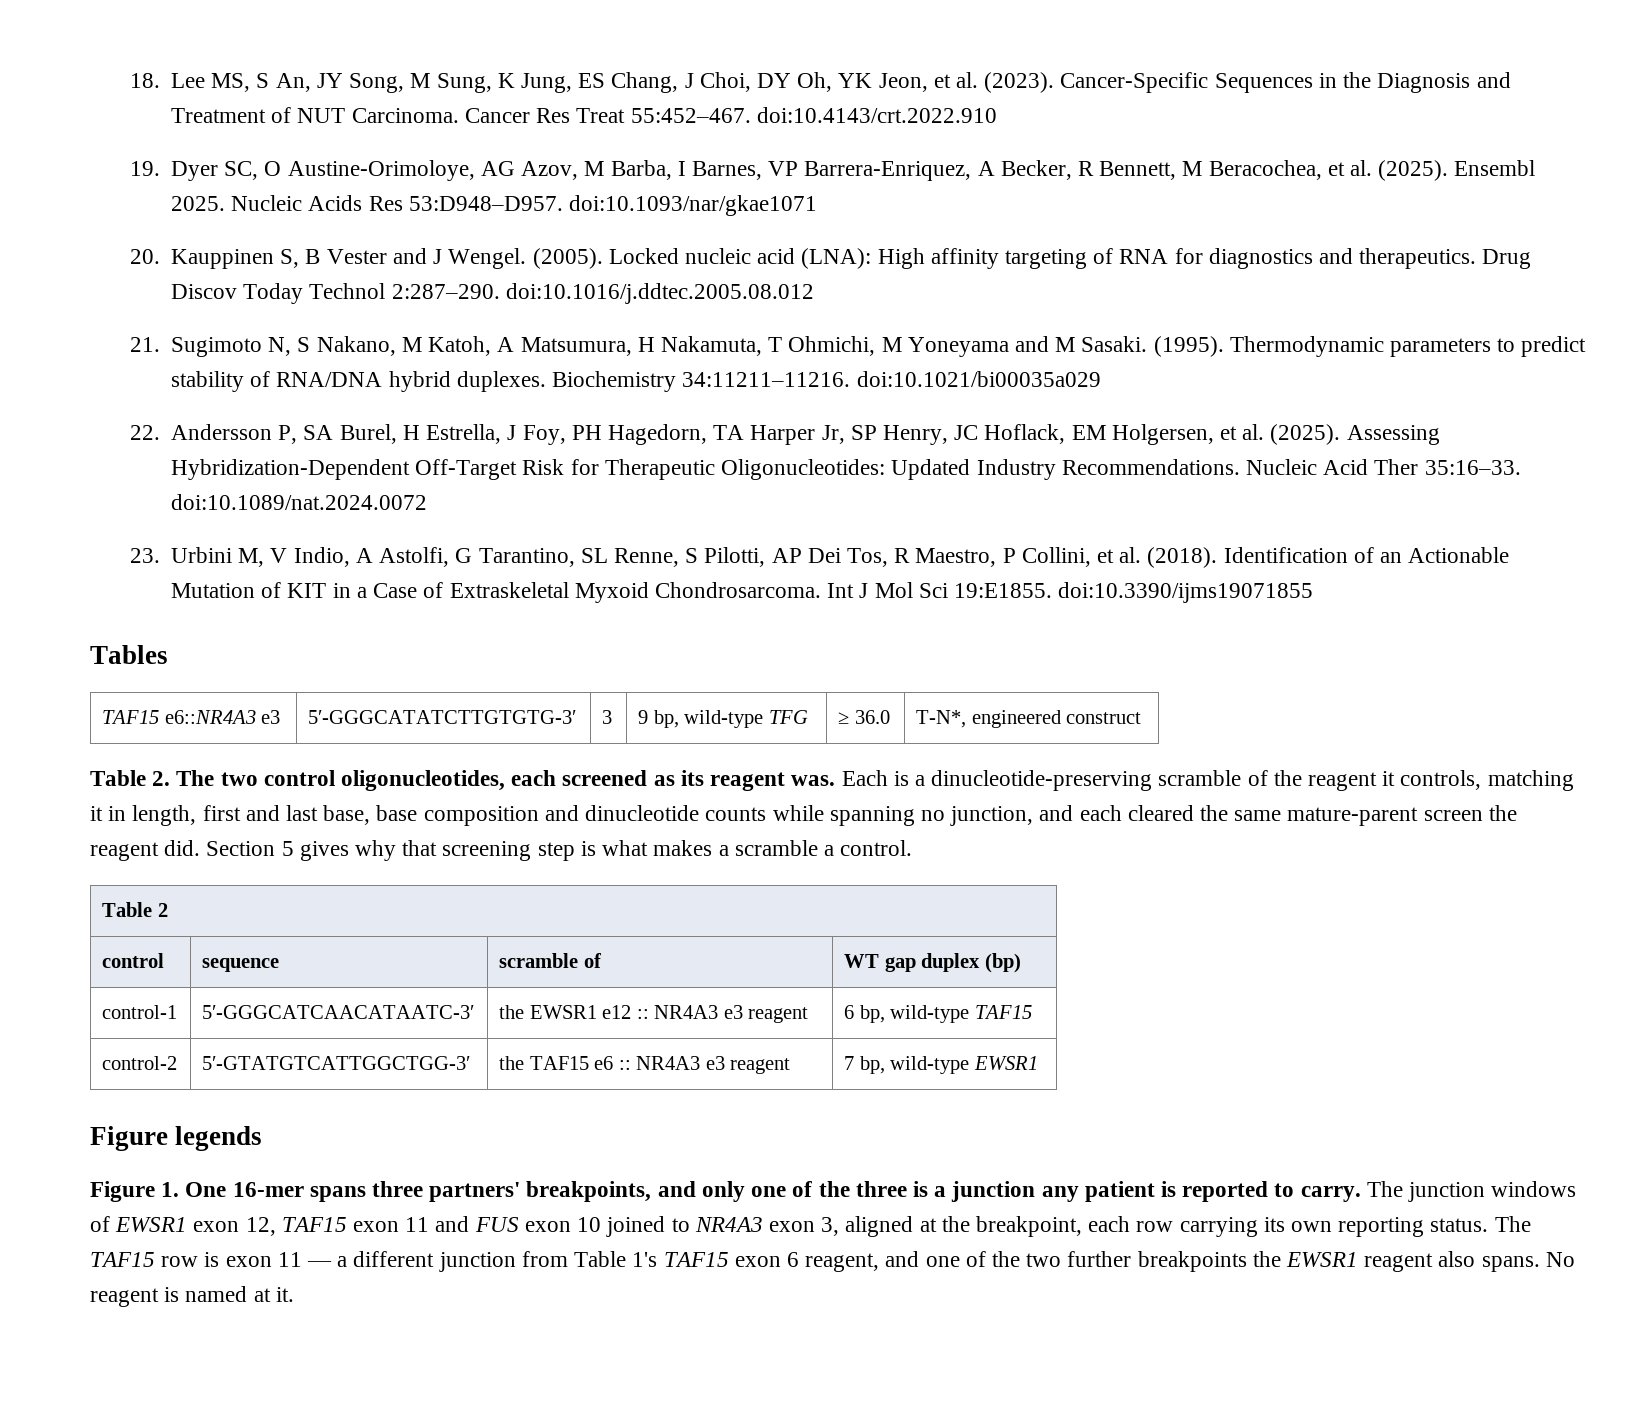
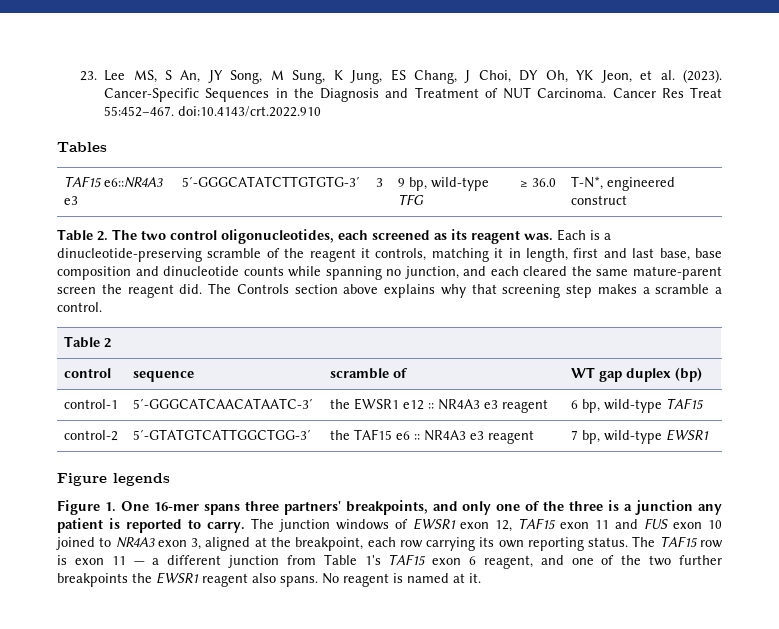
- 18. Lee MS, S An, JY Song, M Sung, K Jung, ES Chang, J Choi, DY Oh, YK Jeon, et al. (2023).
+ 23. Lee MS, S An, JY Song, M Sung, K Jung, ES Chang, J Choi, DY Oh, YK Jeon, et al. (2023).
- 19. Dyer SC, O Austine-Orimoloye, AG Azov, M Barba, I Barnes, VP Barrera-Enriquez, A Becker, R Bennett, M Beracochea, et al. (2025). Ensembl 2025. Nucleic Acids Res 53:D948–D957. doi:10.1093/nar/gkae1071
- 20. Kauppinen S, B Vester and J Wengel. (2005). Locked nucleic acid (LNA): High affinity targeting of RNA for diagnostics and therapeutics. Drug Discov Today Technol 2:287–290. doi:10.1016/j.ddtec.2005.08.012
- 21. Sugimoto N, S Nakano, M Katoh, A Matsumura, H Nakamuta, T Ohmichi, M Yoneyama and M Sasaki. (1995). Thermodynamic parameters to predict stability of RNA/DNA hybrid duplexes. Biochemistry 34:11211–11216. doi:10.1021/bi00035a029
- 22. Andersson P, SA Burel, H Estrella, J Foy, PH Hagedorn, TA Harper Jr, SP Henry, JC Hoflack, EM Holgersen, et al. (2025). Assessing Hybridization-Dependent Off-Target Risk for Therapeutic Oligonucleotides: Updated Industry Recommendations. Nucleic Acid Ther 35:16–33. doi:10.1089/nat.2024.0072
- 23. Urbini M, V Indio, A Astolfi, G Tarantino, SL Renne, S Pilotti, AP Dei Tos, R Maestro, P Collini, et al. (2018). Identification of an Actionable Mutation of KIT in a Case of Extraskeletal Myxoid Chondrosarcoma. Int J Mol Sci 19:E1855. doi:10.3390/ijms19071855
- Section 5 gives why that screening step is what makes a scramble a control.
+ The Controls section above explains why that screening step makes a scramble a control.

